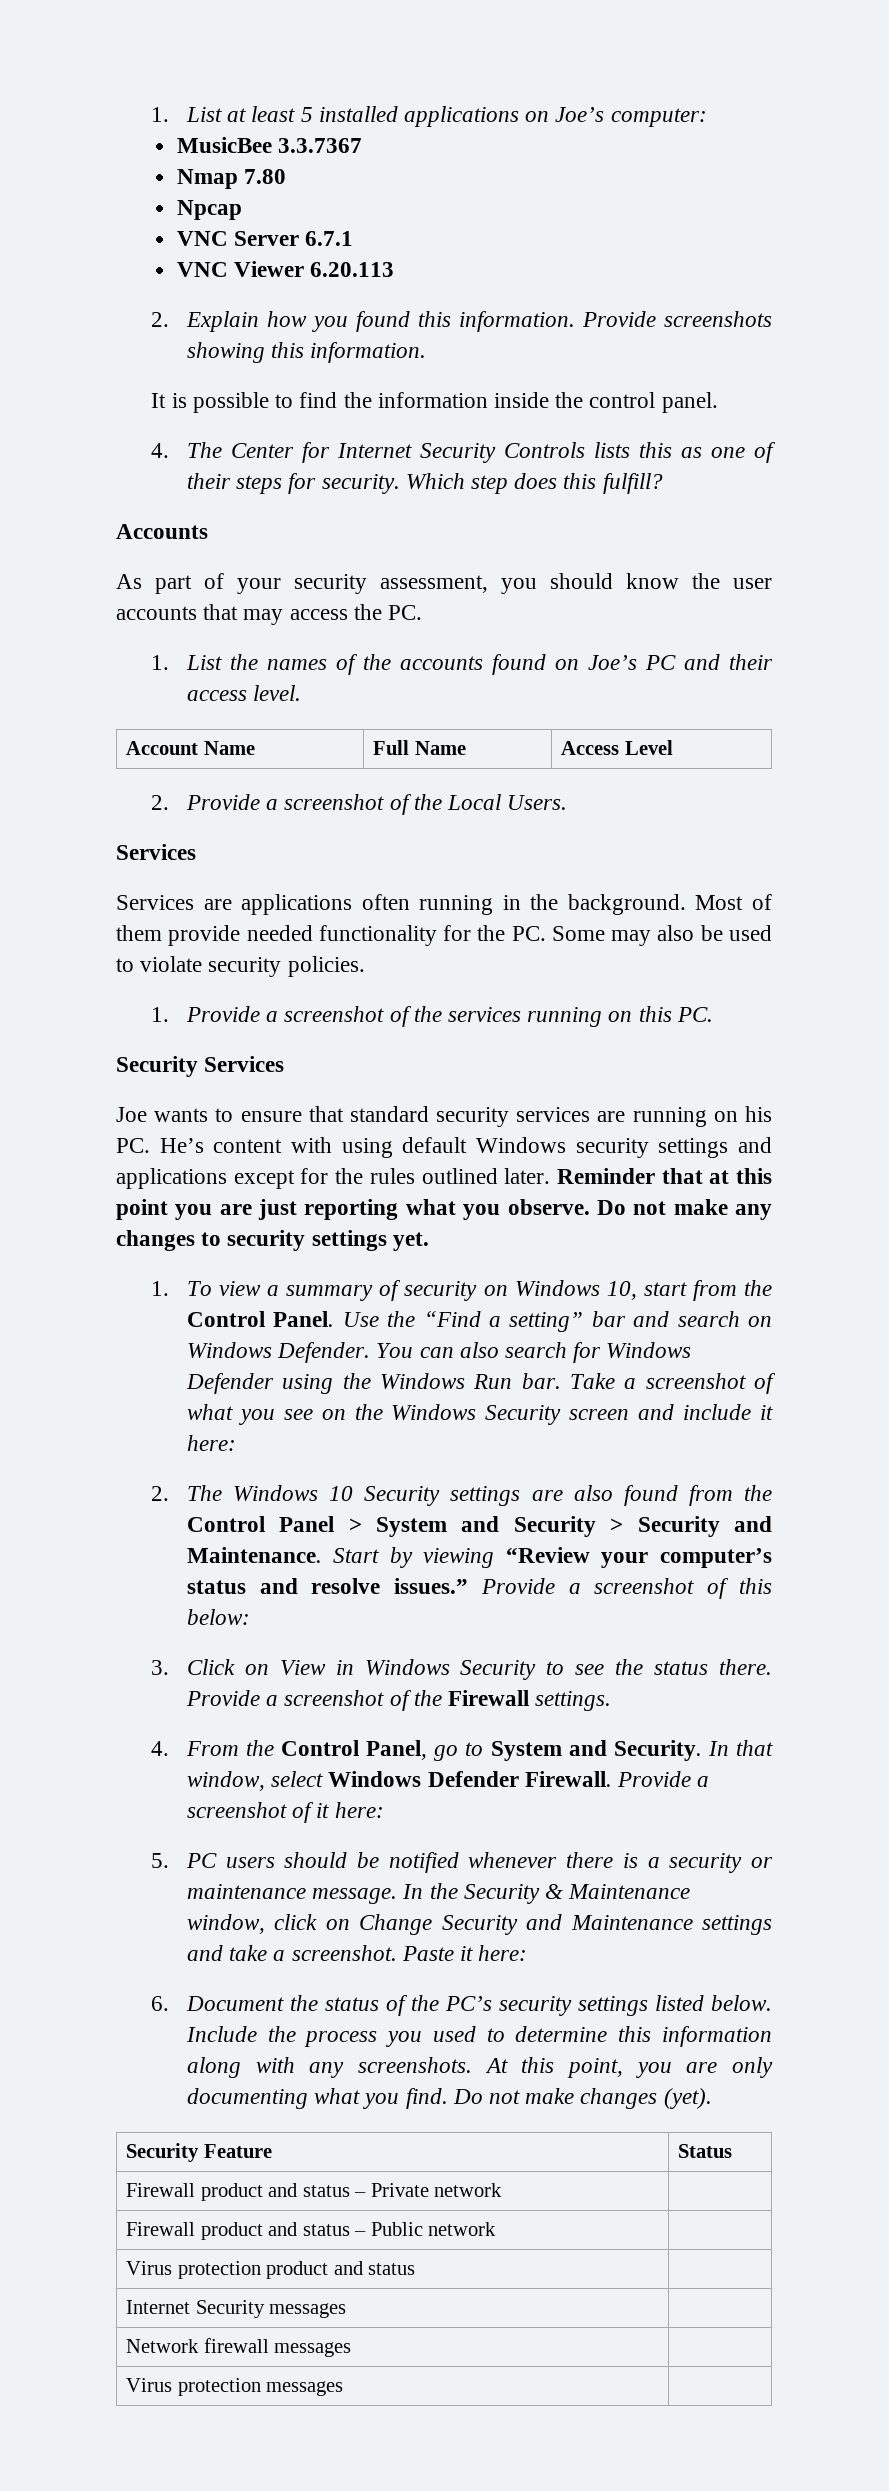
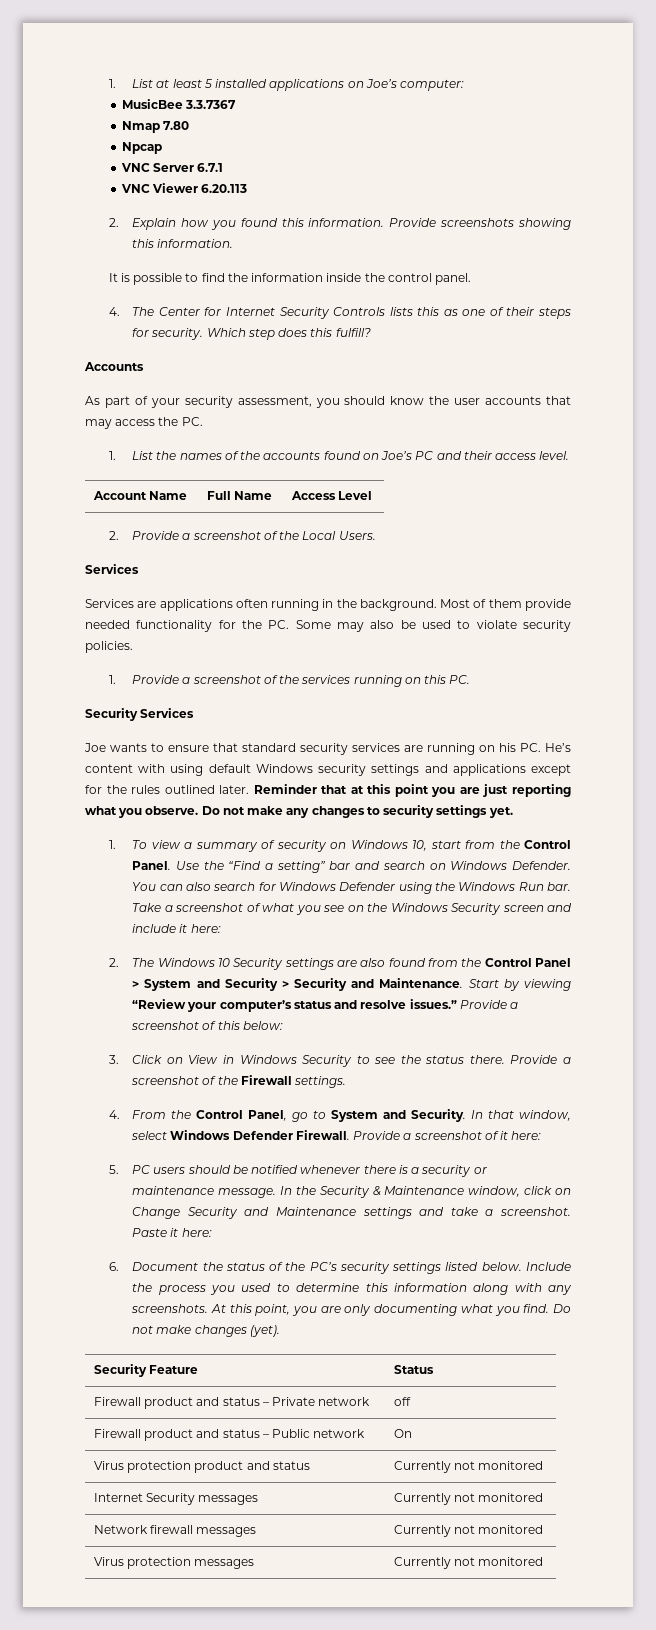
- Firewall product and status – Private network |
+ Firewall product and status – Private network | off
- Firewall product and status – Public network |
+ Firewall product and status – Public network | On
- Virus protection product and status |
+ Virus protection product and status | Currently not monitored
- Internet Security messages |
+ Internet Security messages | Currently not monitored
- Network firewall messages |
+ Network firewall messages | Currently not monitored
- Virus protection messages |
+ Virus protection messages | Currently not monitored

